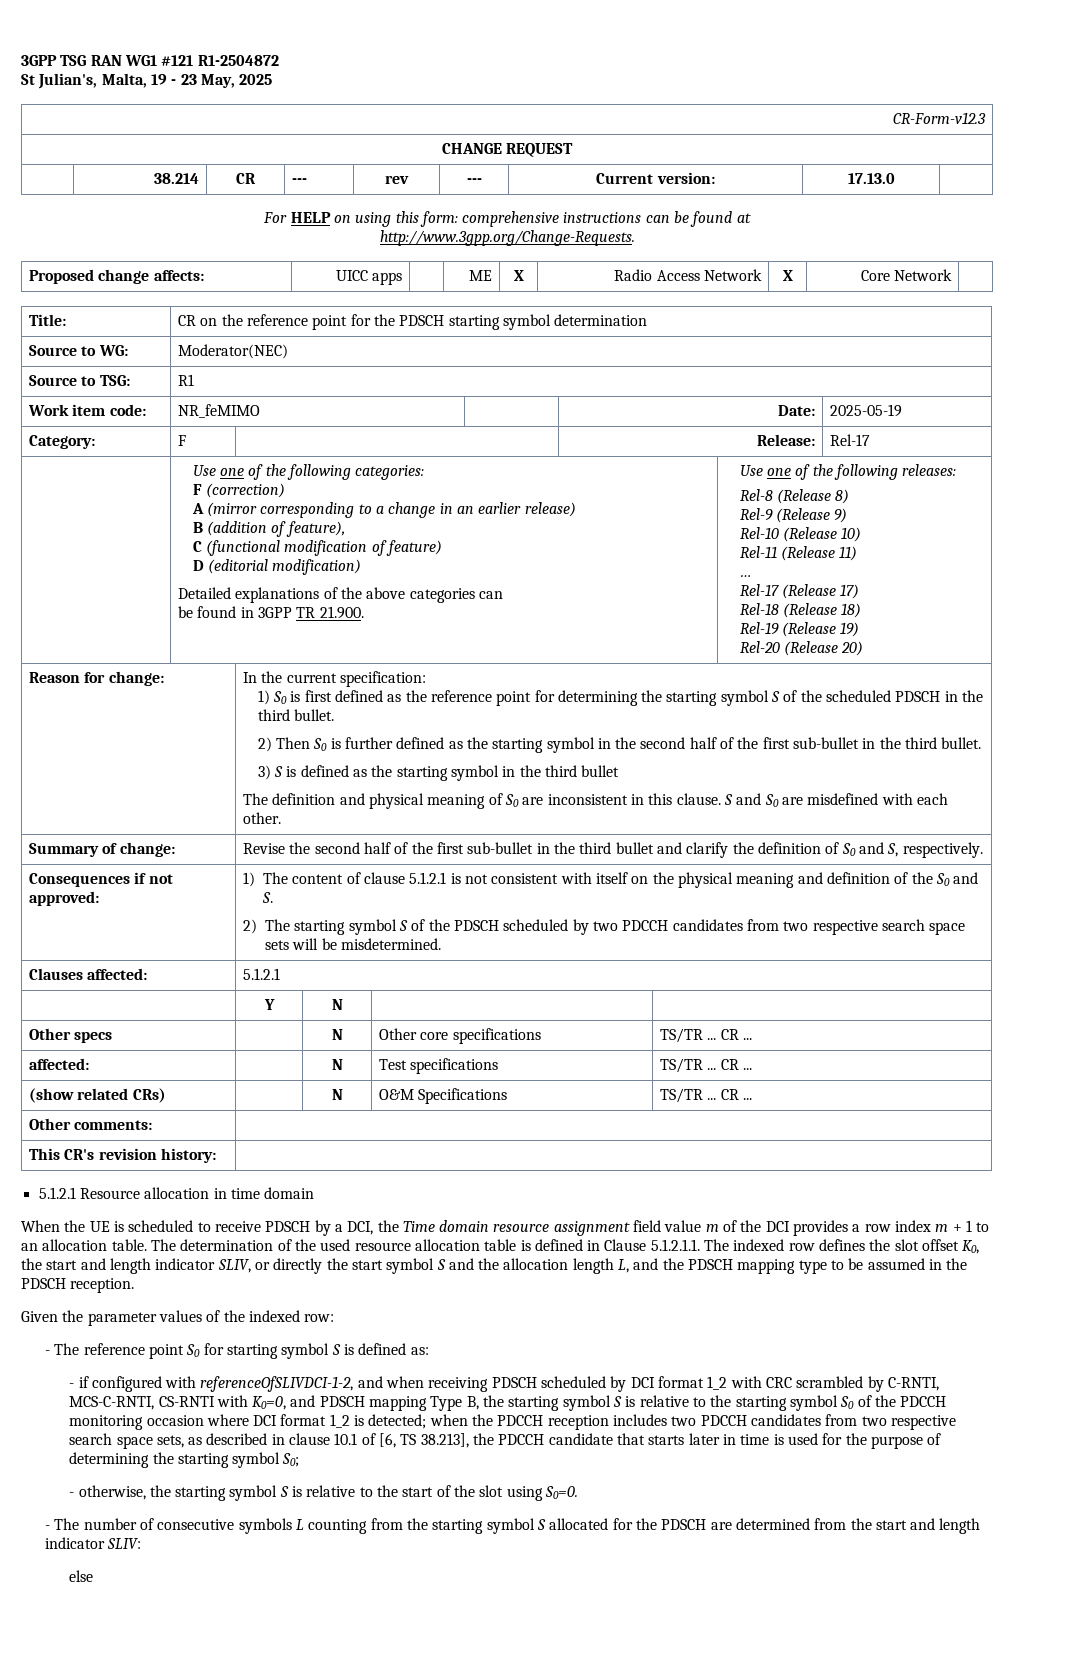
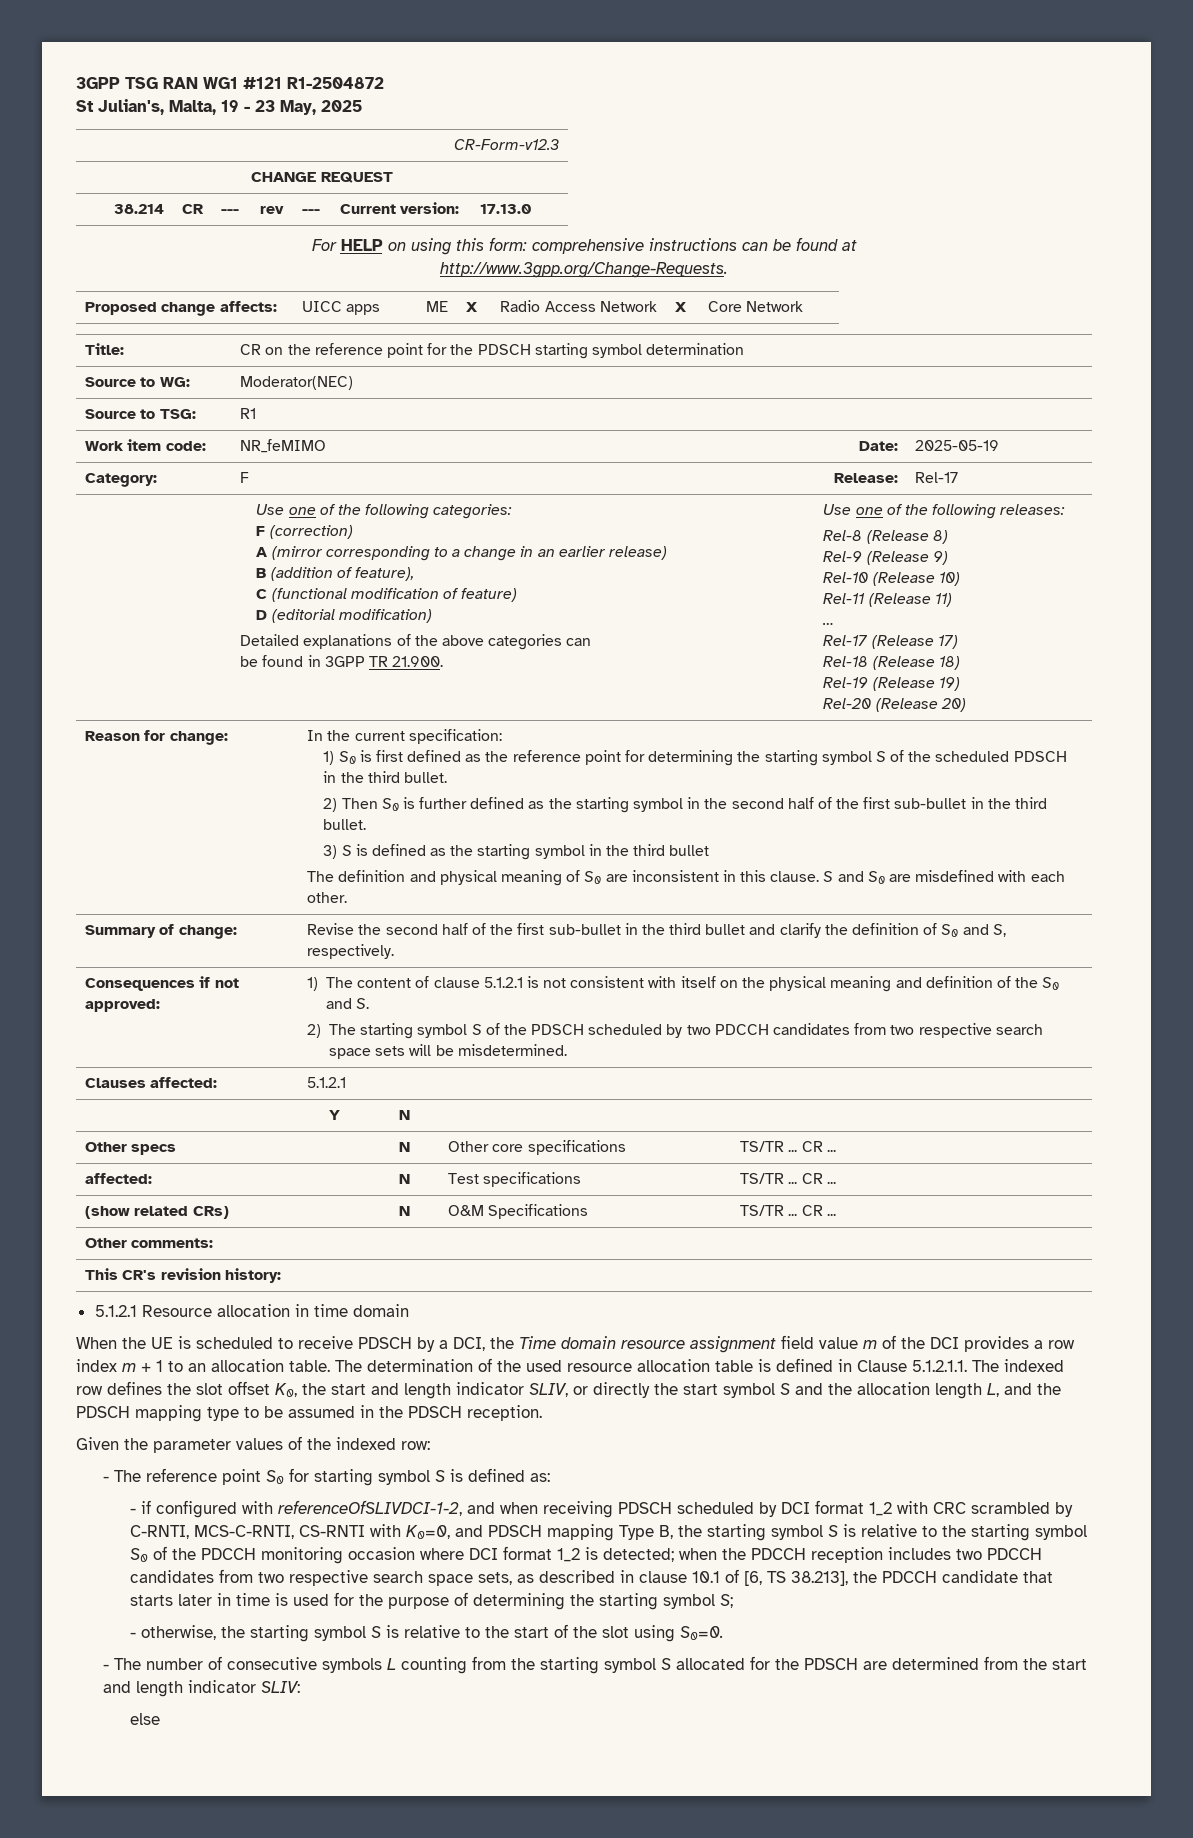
- when the PDCCH reception includes two PDCCH candidates from two respective search space sets, as described in clause 10.1 of [6, TS 38.213], the PDCCH candidate that starts later in time is used for the purpose of determining the starting symbol S0;
+ when the PDCCH reception includes two PDCCH candidates from two respective search space sets, as described in clause 10.1 of [6, TS 38.213], the PDCCH candidate that starts later in time is used for the purpose of determining the starting symbol S;

